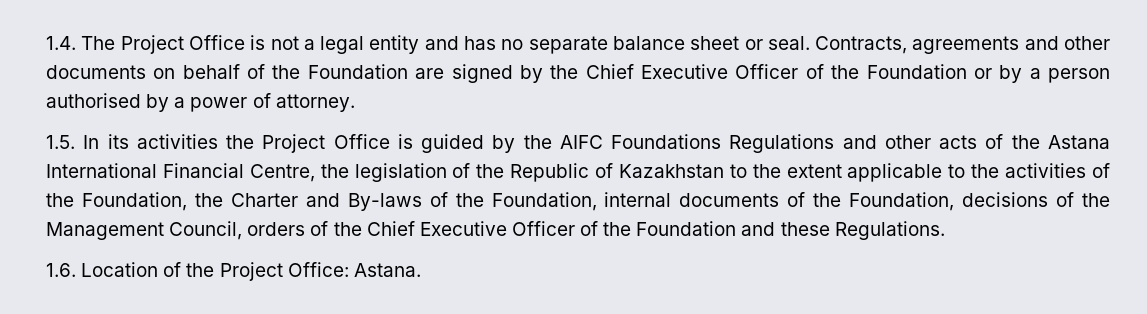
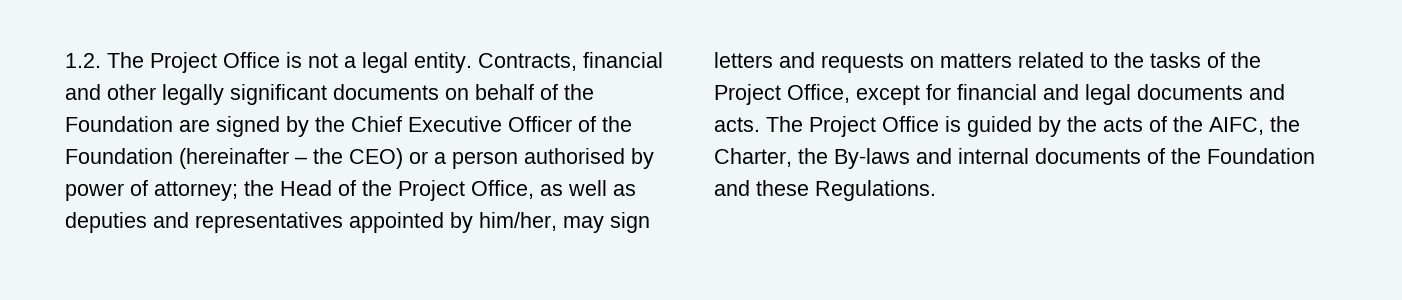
- 1.4. The Project Office is not a legal entity and has no separate balance sheet or seal. Contracts, agreements and other documents on behalf of the Foundation are signed by the Chief Executive Officer of the Foundation or by a person authorised by a power of attorney.
- 1.5. In its activities the Project Office is guided by the AIFC Foundations Regulations and other acts of the Astana International Financial Centre, the legislation of the Republic of Kazakhstan to the extent applicable to the activities of the Foundation, the Charter and By-laws of the Foundation, internal documents of the Foundation, decisions of the Management Council, orders of the Chief Executive Officer of the Foundation and these Regulations.
- 1.6. Location of the Project Office: Astana.
+ 1.2. The Project Office is not a legal entity. Contracts, financial and other legally significant documents on behalf of the Foundation are signed by the Chief Executive Officer of the Foundation (hereinafter – the CEO) or a person authorised by power of attorney; the Head of the Project Office, as well as deputies and representatives appointed by him/her, may sign letters and requests on matters related to the tasks of the Project Office, except for financial and legal documents and acts. The Project Office is guided by the acts of the AIFC, the Charter, the By-laws and internal documents of the Foundation and these Regulations.

